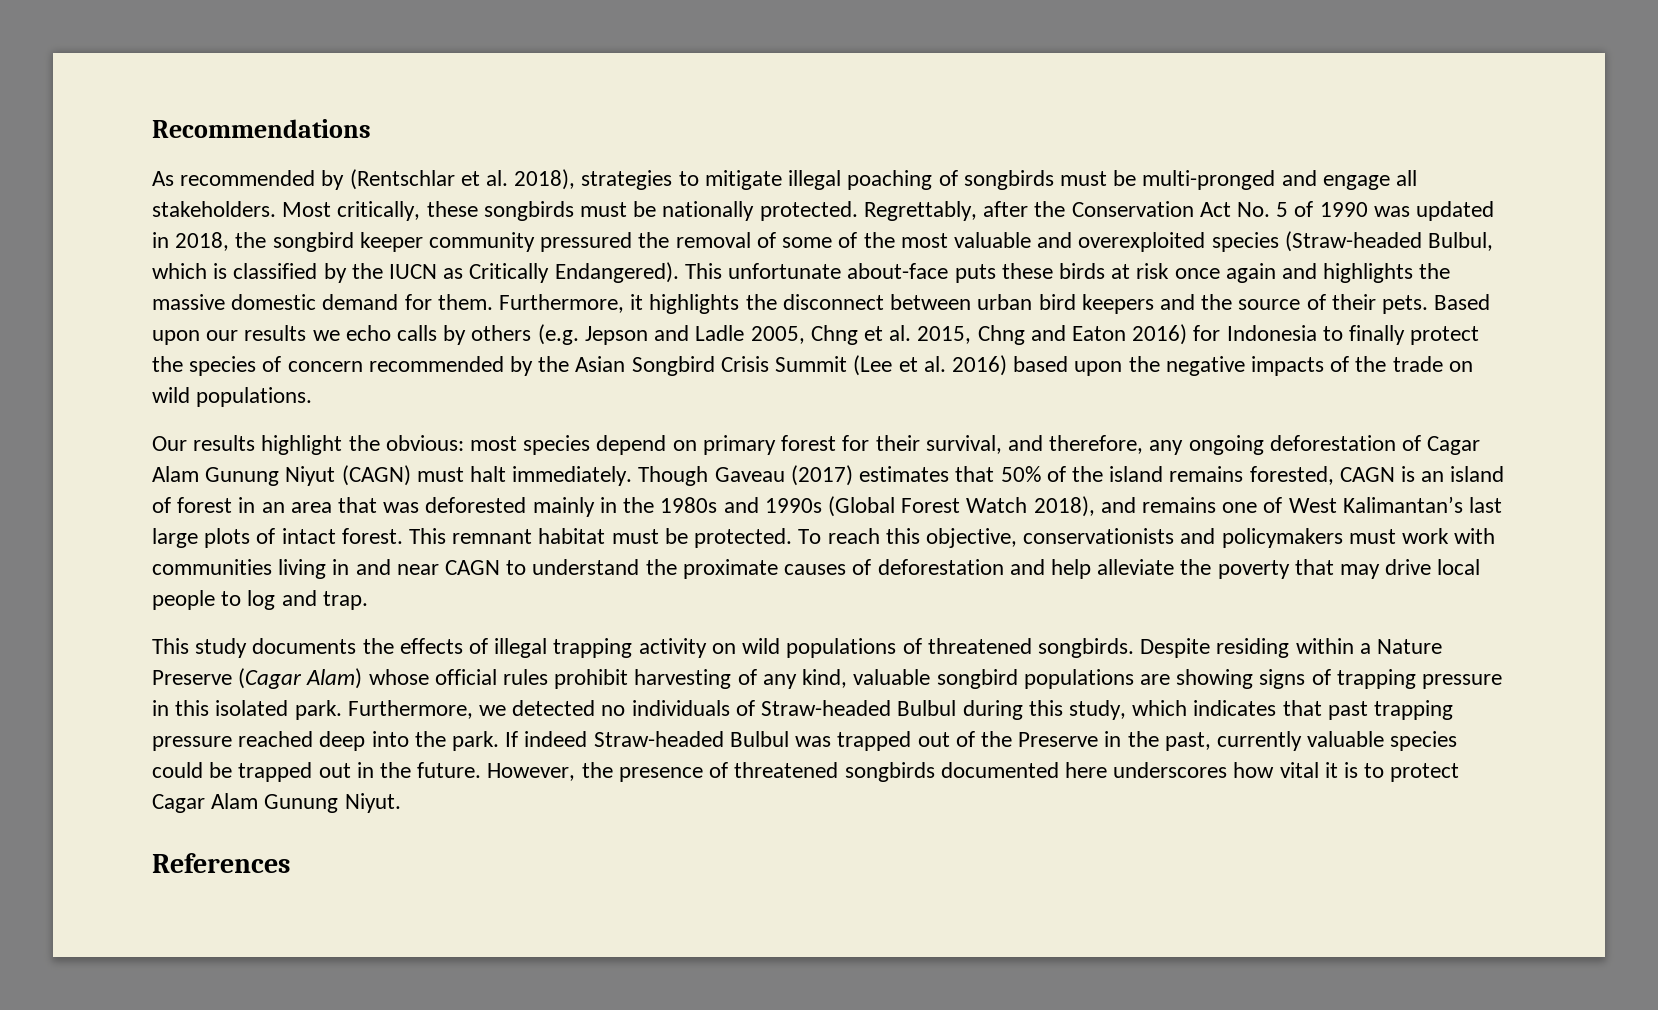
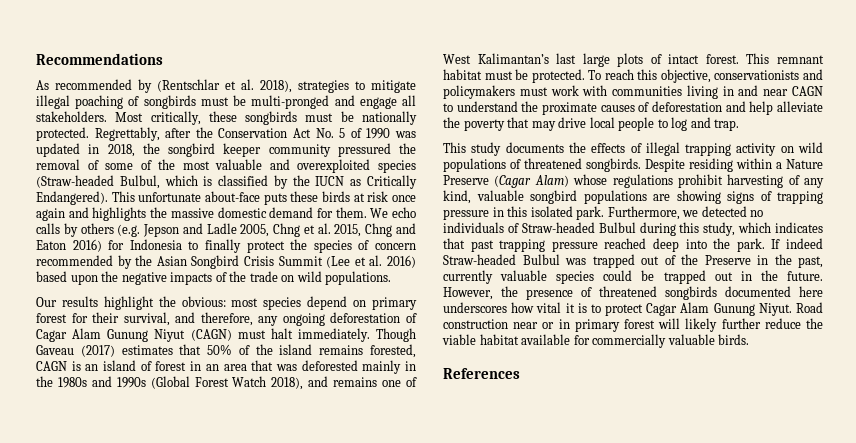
- Furthermore, it highlights the disconnect between urban bird keepers and the source of their pets. Based upon our results we echo calls by others (e.g. Jepson and Ladle 2005, Chng et al. 2015, Chng and Eaton 2016) for Indonesia to finally protect the species of concern recommended by the Asian Songbird Crisis Summit (Lee et al. 2016) based upon the negative impacts of the trade on wild populations.
+ We echo calls by others (e.g. Jepson and Ladle 2005, Chng et al. 2015, Chng and Eaton 2016) for Indonesia to finally protect the species of concern recommended by the Asian Songbird Crisis Summit (Lee et al. 2016) based upon the negative impacts of the trade on wild populations.
- Despite residing within a Nature Preserve (Cagar Alam) whose official rules prohibit harvesting of any kind, valuable songbird populations are showing signs of trapping pressure in this isolated park.
+ Despite residing within a Nature Preserve (Cagar Alam) whose regulations prohibit harvesting of any kind, valuable songbird populations are showing signs of trapping pressure in this isolated park.
+ Road construction near or in primary forest will likely further reduce the viable habitat available for commercially valuable birds.

